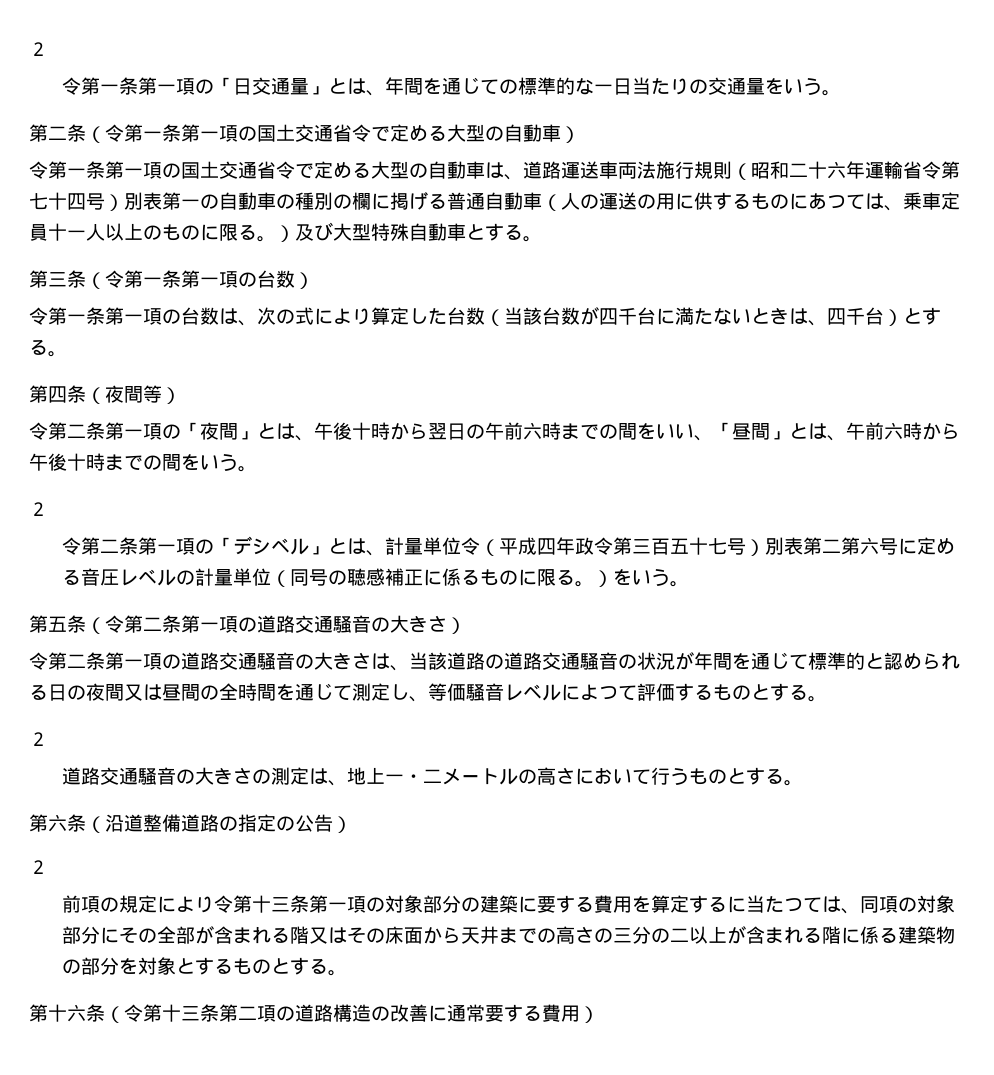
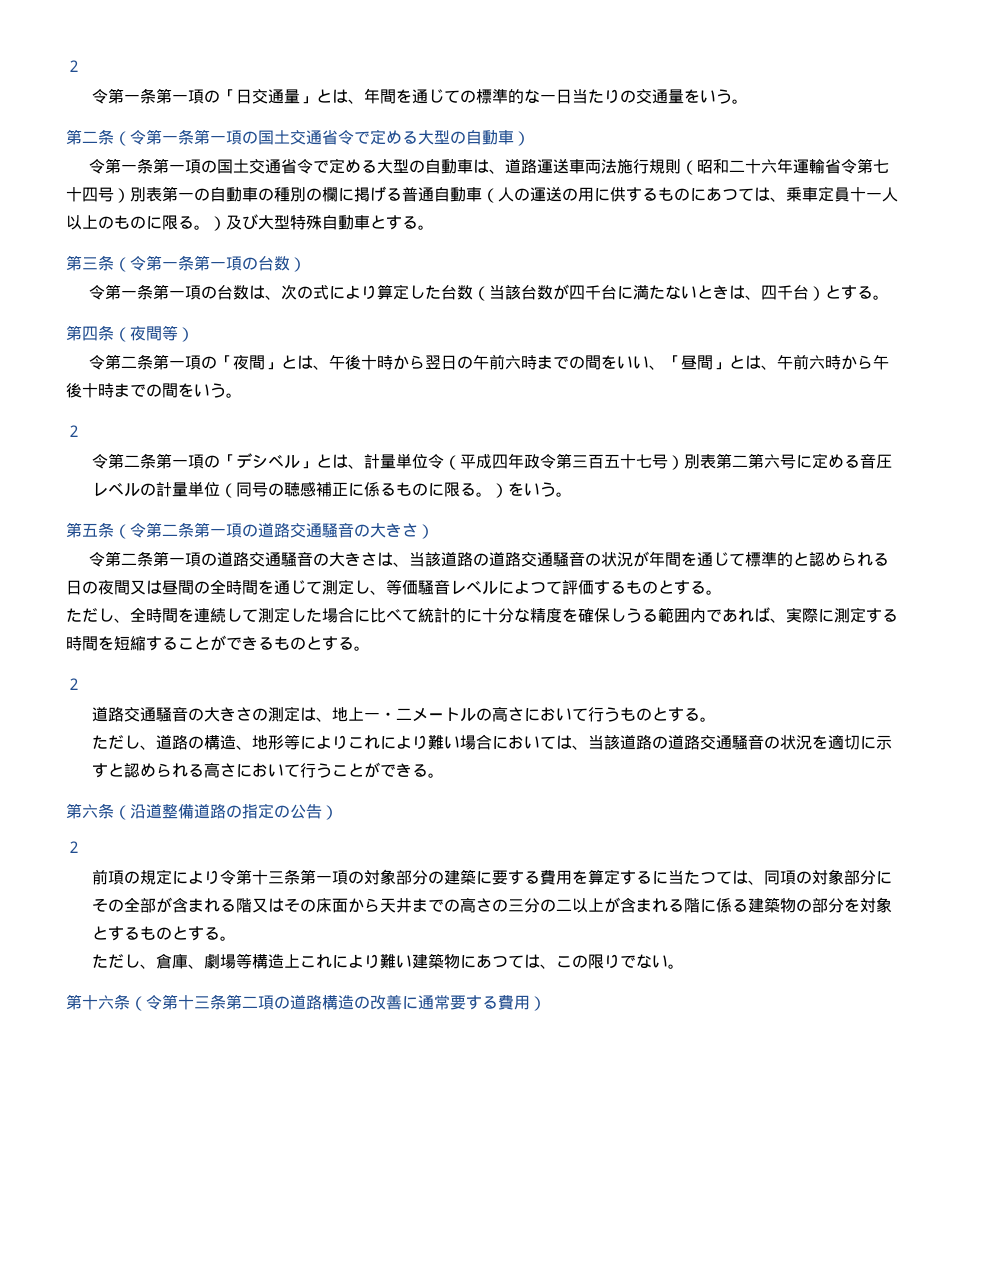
+ ただし、全時間を連続して測定した場合に比べて統計的に十分な精度を確保しうる範囲内であれば、実際に測定する時間を短縮することができるものとする。
+ ただし、道路の構造、地形等によりこれにより難い場合においては、当該道路の道路交通騒音の状況を適切に示すと認められる高さにおいて行うことができる。
+ ただし、倉庫、劇場等構造上これにより難い建築物にあつては、この限りでない。

